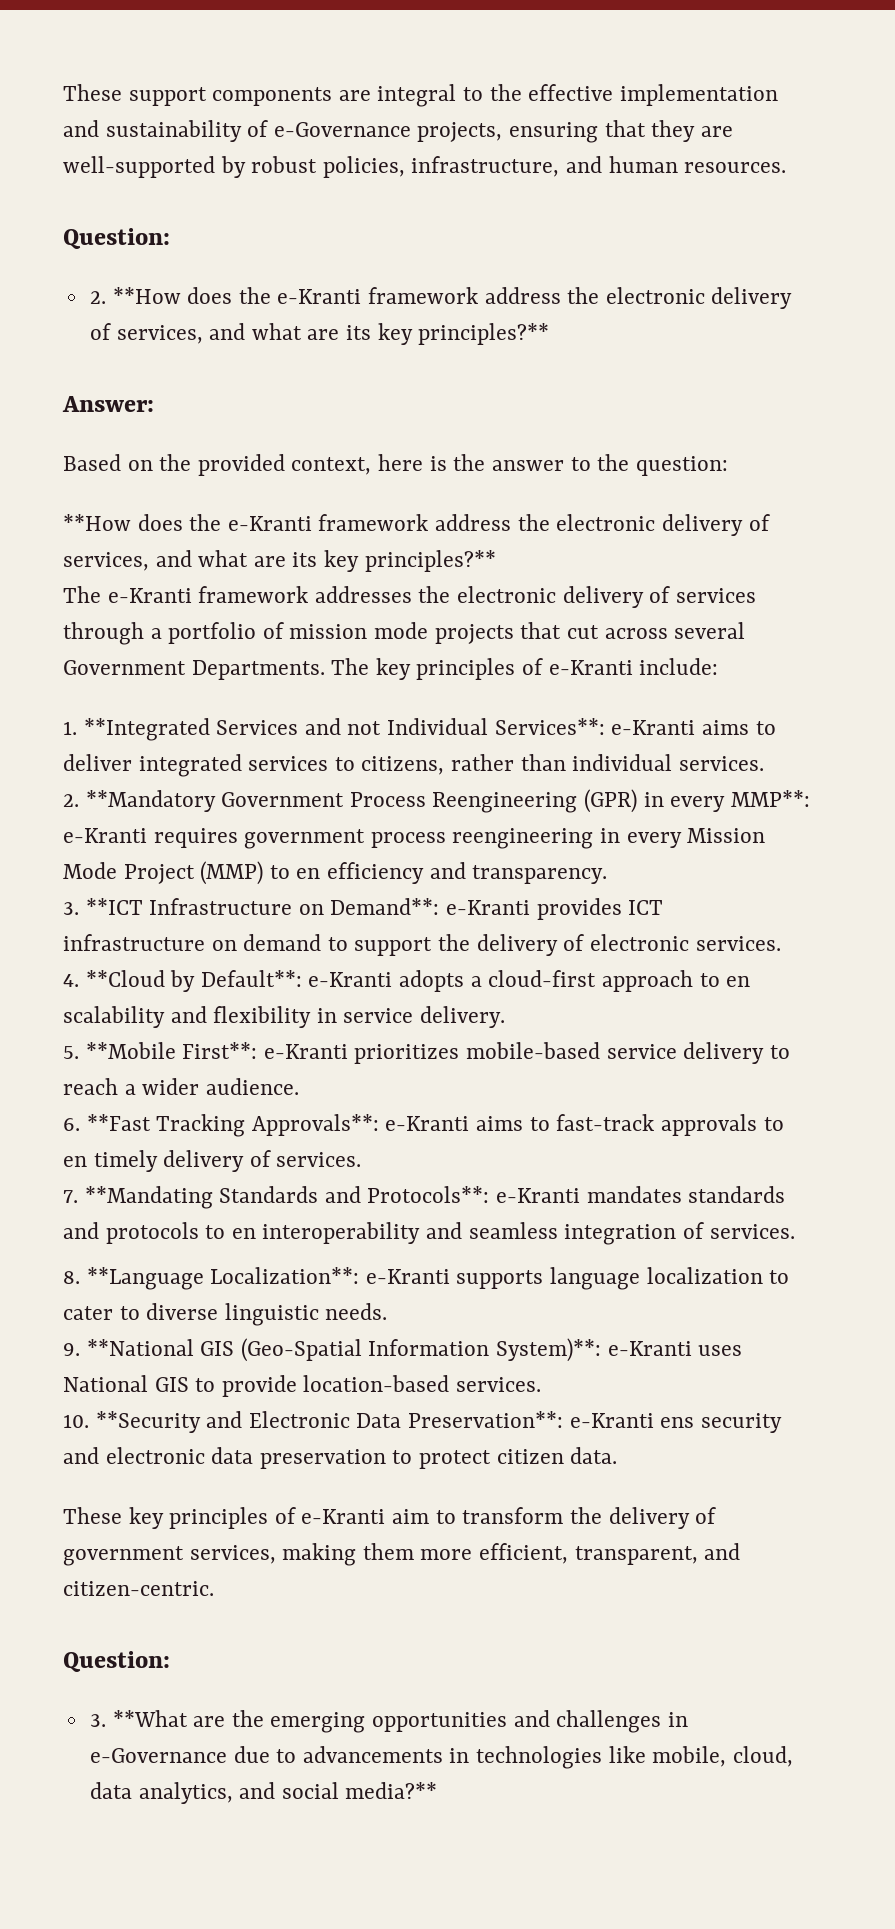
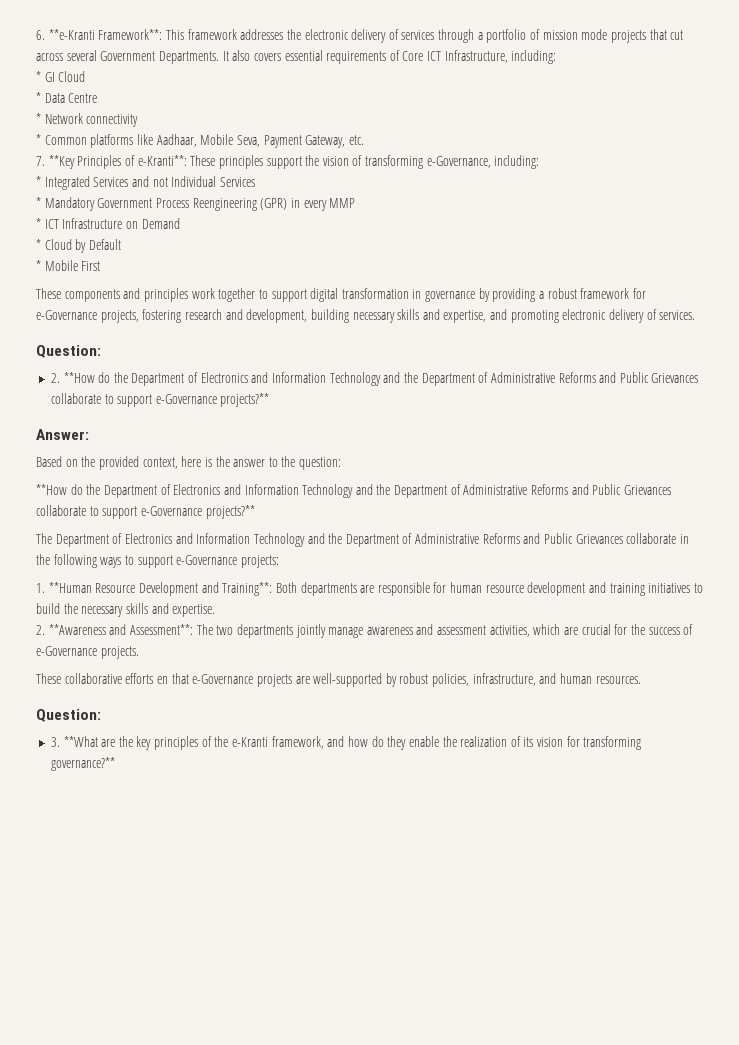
- These support components are integral to the effective implementation and sustainability of e-Governance projects, ensuring that they are well-supported by robust policies, infrastructure, and human resources.
- Question:
- 2. **How does the e-Kranti framework address the electronic delivery of services, and what are its key principles?**
- Answer:
- Based on the provided context, here is the answer to the question:
- **How does the e-Kranti framework address the electronic delivery of services, and what are its key principles?**
- The e-Kranti framework addresses the electronic delivery of services through a portfolio of mission mode projects that cut across several Government Departments.
+ 6. **e-Kranti Framework**: This framework addresses the electronic delivery of services through a portfolio of mission mode projects that cut across several Government Departments.
- The key principles of e-Kranti include:
- 1. **Integrated Services and not Individual Services**: e-Kranti aims to deliver integrated services to citizens, rather than individual services.
- 2. **Mandatory Government Process Reengineering (GPR) in every MMP**: e-Kranti requires government process reengineering in every Mission Mode Project (MMP) to en efficiency and transparency.
- 3. **ICT Infrastructure on Demand**: e-Kranti provides ICT infrastructure on demand to support the delivery of electronic services.
- 4. **Cloud by Default**: e-Kranti adopts a cloud-first approach to en scalability and flexibility in service delivery.
- 5. **Mobile First**: e-Kranti prioritizes mobile-based service delivery to reach a wider audience.
- 6. **Fast Tracking Approvals**: e-Kranti aims to fast-track approvals to en timely delivery of services.
- 7. **Mandating Standards and Protocols**: e-Kranti mandates standards and protocols to en interoperability and seamless integration of services.
- 8. **Language Localization**: e-Kranti supports language localization to cater to diverse linguistic needs.
- 9. **National GIS (Geo-Spatial Information System)**: e-Kranti uses National GIS to provide location-based services.
- 10. **Security and Electronic Data Preservation**: e-Kranti ens security and electronic data preservation to protect citizen data.
- These key principles of e-Kranti aim to transform the delivery of government services, making them more efficient, transparent, and citizen-centric.
+ It also covers essential requirements of Core ICT Infrastructure, including:
+ * GI Cloud
+ * Data Centre
+ * Network connectivity
+ * Common platforms like Aadhaar, Mobile Seva, Payment Gateway, etc.
+ 7. **Key Principles of e-Kranti**: These principles support the vision of transforming e-Governance, including:
+ * Integrated Services and not Individual Services
+ * Mandatory Government Process Reengineering (GPR) in every MMP
+ * ICT Infrastructure on Demand
+ * Cloud by Default
+ * Mobile First
+ These components and principles work together to support digital transformation in governance by providing a robust framework for e-Governance projects, fostering research and development, building necessary skills and expertise, and promoting electronic delivery of services.
+ Question:
+ 2. **How do the Department of Electronics and Information Technology and the Department of Administrative Reforms and Public Grievances collaborate to support e-Governance projects?**
+ Answer:
+ Based on the provided context, here is the answer to the question:
+ **How do the Department of Electronics and Information Technology and the Department of Administrative Reforms and Public Grievances collaborate to support e-Governance projects?**
+ The Department of Electronics and Information Technology and the Department of Administrative Reforms and Public Grievances collaborate in the following ways to support e-Governance projects:
+ 1. **Human Resource Development and Training**: Both departments are responsible for human resource development and training initiatives to build the necessary skills and expertise.
+ 2. **Awareness and Assessment**: The two departments jointly manage awareness and assessment activities, which are crucial for the success of e-Governance projects.
+ These collaborative efforts en that e-Governance projects are well-supported by robust policies, infrastructure, and human resources.
- 3. **What are the emerging opportunities and challenges in e-Governance due to advancements in technologies like mobile, cloud, data analytics, and social media?**
+ 3. **What are the key principles of the e-Kranti framework, and how do they enable the realization of its vision for transforming governance?**

